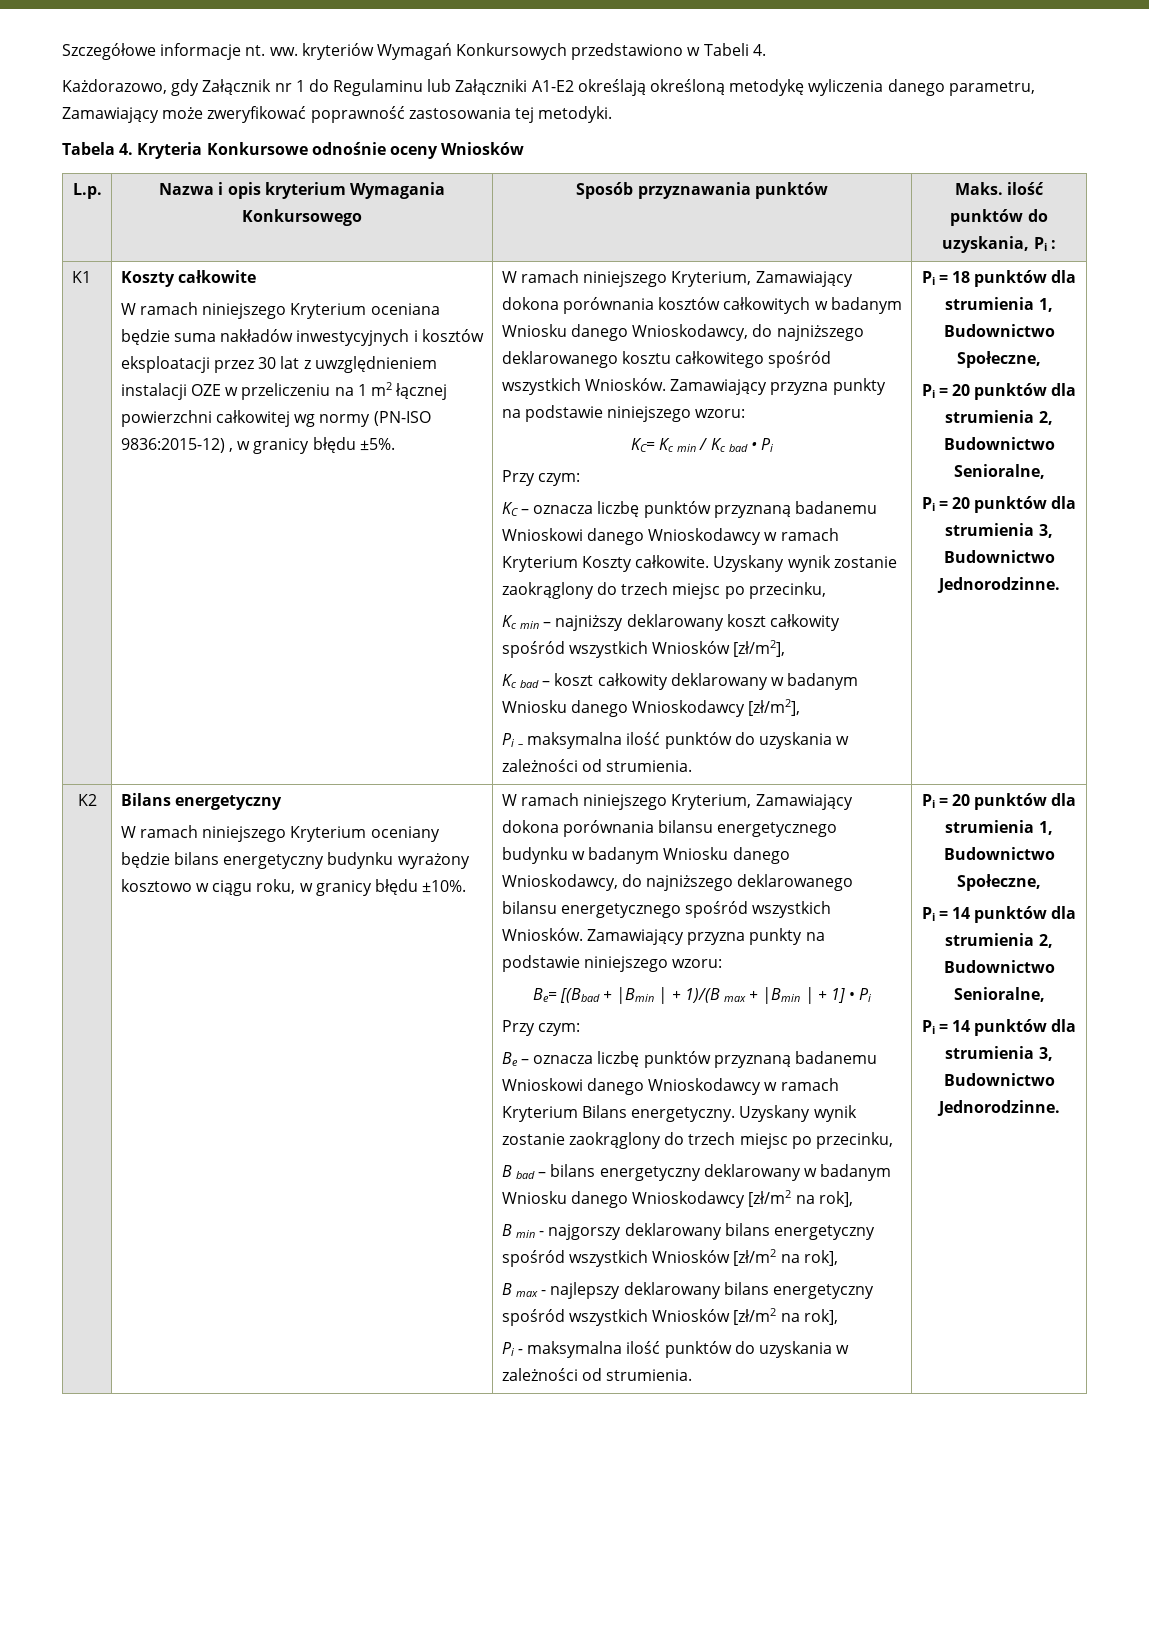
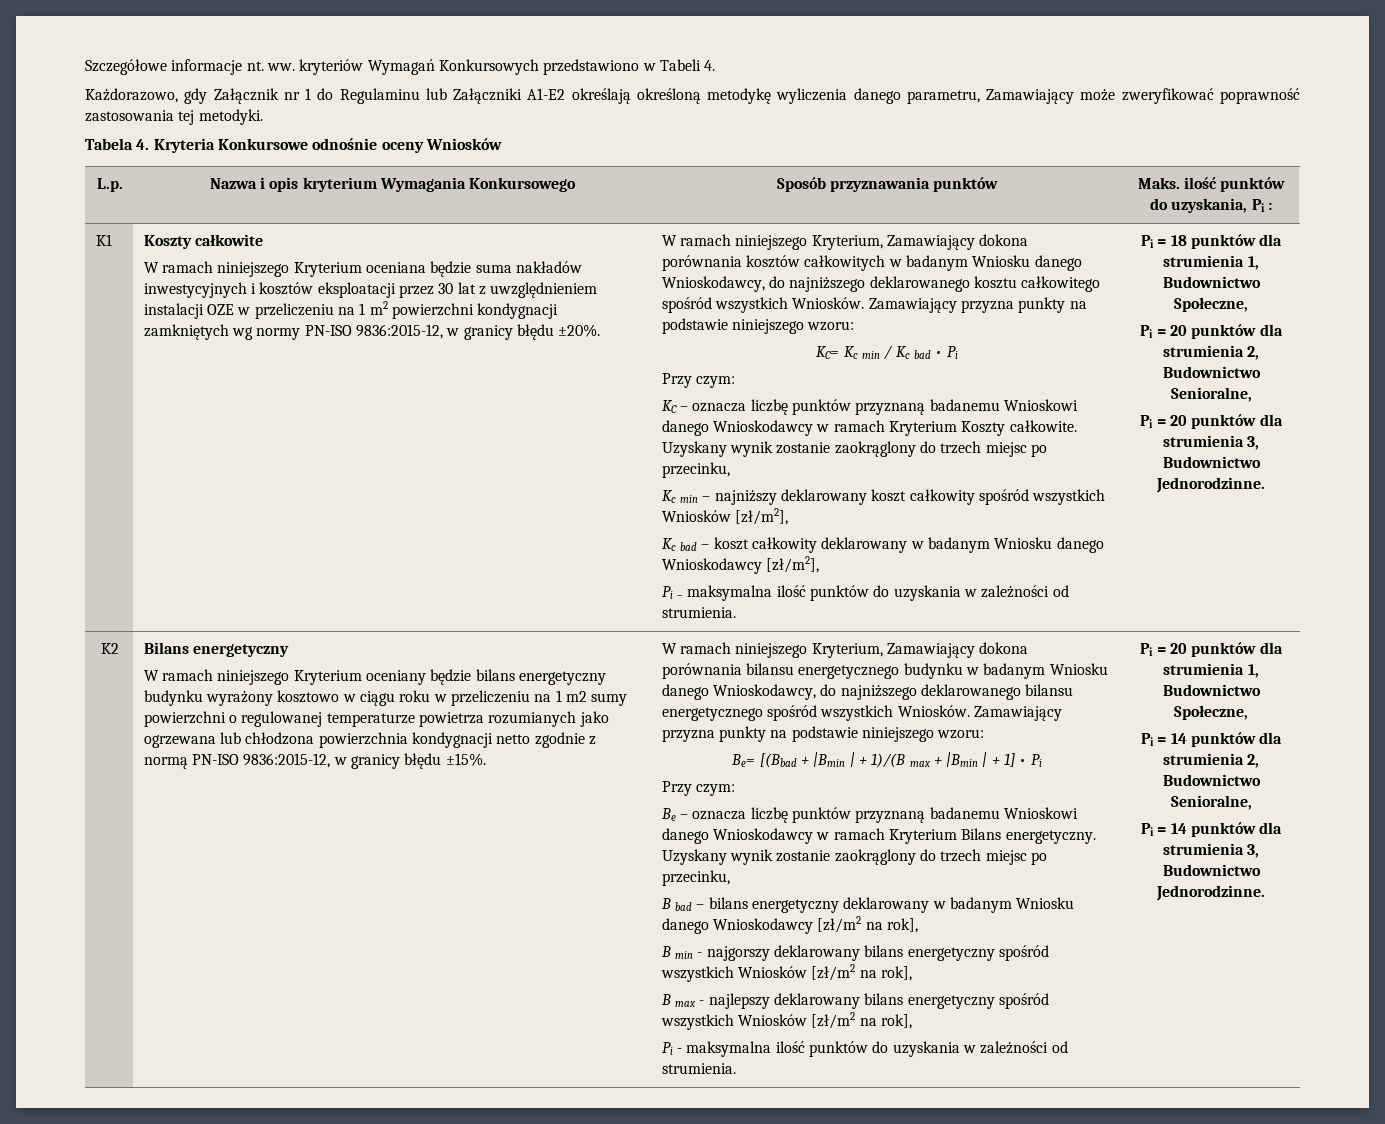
- W ramach niniejszego Kryterium oceniana będzie suma nakładów inwestycyjnych i kosztów eksploatacji przez 30 lat z uwzględnieniem instalacji OZE w przeliczeniu na 1 m2 łącznej powierzchni całkowitej wg normy (PN-ISO 9836:2015-12) , w granicy błędu ±5%.
+ W ramach niniejszego Kryterium oceniana będzie suma nakładów inwestycyjnych i kosztów eksploatacji przez 30 lat z uwzględnieniem instalacji OZE w przeliczeniu na 1 m2 powierzchni kondygnacji zamkniętych wg normy PN-ISO 9836:2015-12, w granicy błędu ±20%.
- W ramach niniejszego Kryterium oceniany będzie bilans energetyczny budynku wyrażony kosztowo w ciągu roku, w granicy błędu ±10%.
+ W ramach niniejszego Kryterium oceniany będzie bilans energetyczny budynku wyrażony kosztowo w ciągu roku w przeliczeniu na 1 m2 sumy powierzchni o regulowanej temperaturze powietrza rozumianych jako ogrzewana lub chłodzona powierzchnia kondygnacji netto zgodnie z normą PN-ISO 9836:2015-12, w granicy błędu ±15%.

